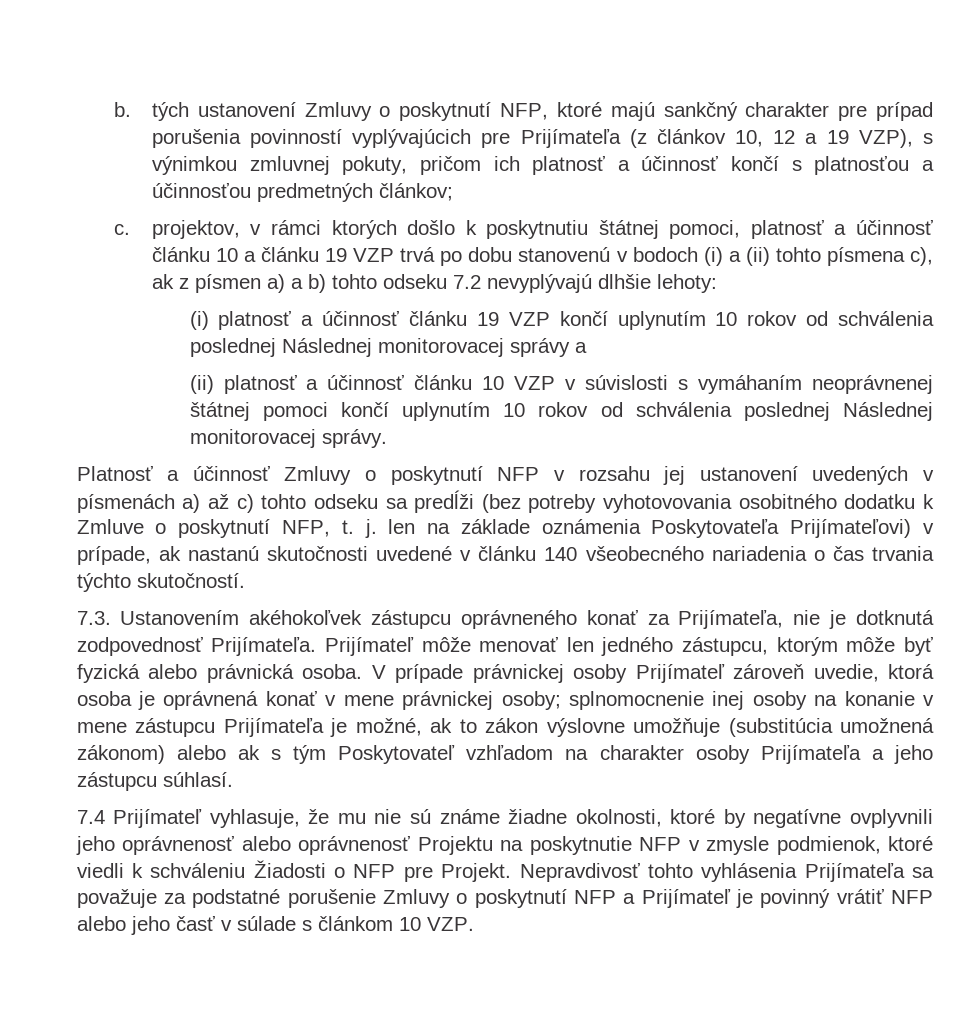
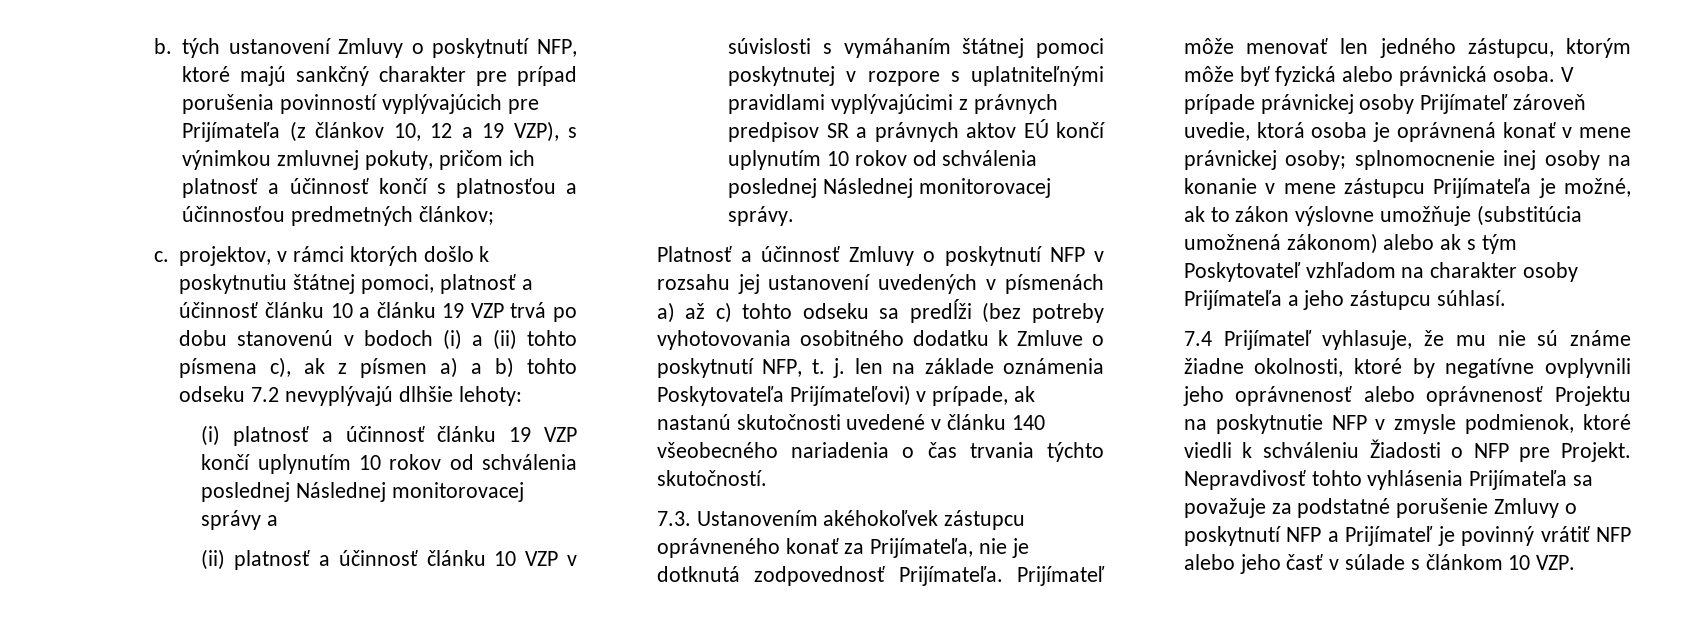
- (ii) platnosť a účinnosť článku 10 VZP v súvislosti s vymáhaním neoprávnenej štátnej pomoci končí uplynutím 10 rokov od schválenia poslednej Následnej monitorovacej správy.
+ (ii) platnosť a účinnosť článku 10 VZP v súvislosti s vymáhaním štátnej pomoci poskytnutej v rozpore s uplatniteľnými pravidlami vyplývajúcimi z právnych predpisov SR a právnych aktov EÚ končí uplynutím 10 rokov od schválenia poslednej Následnej monitorovacej správy.

